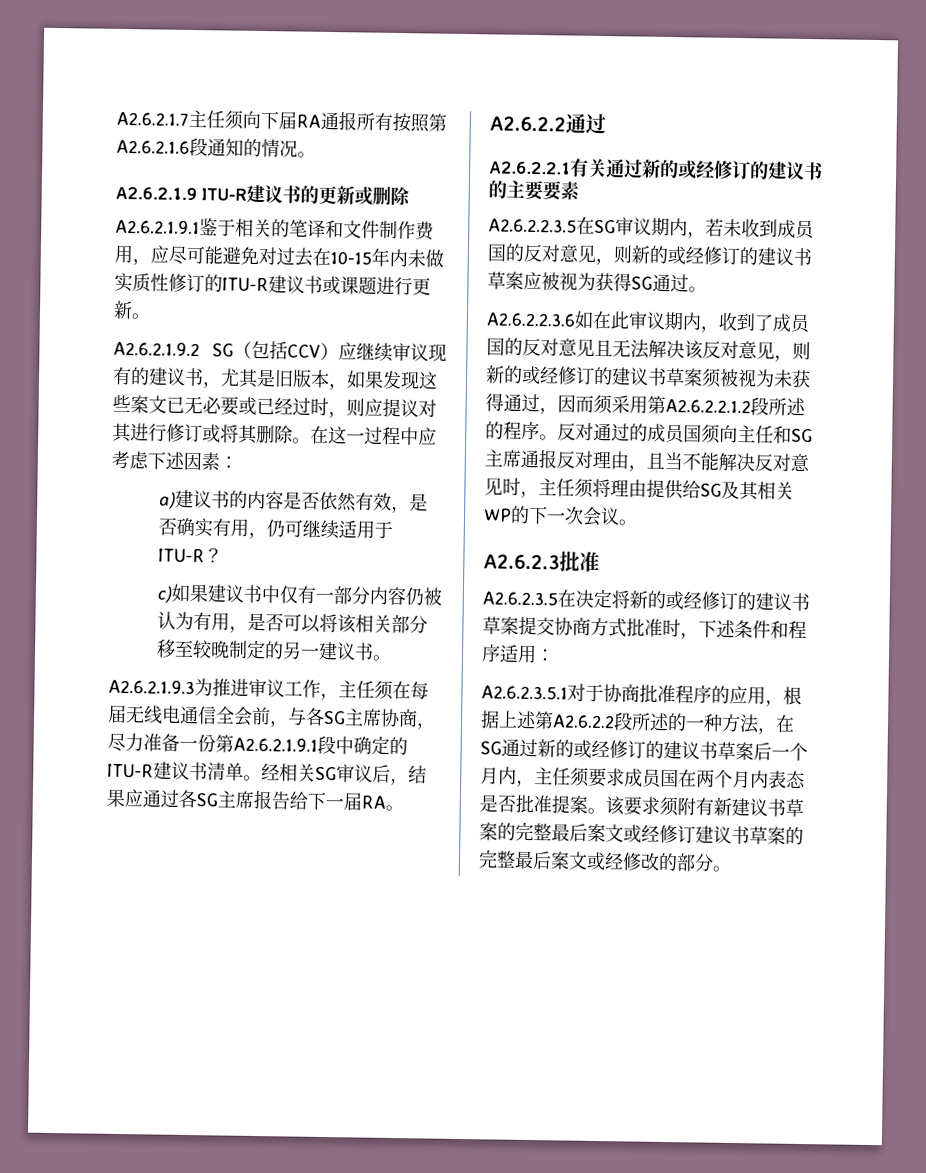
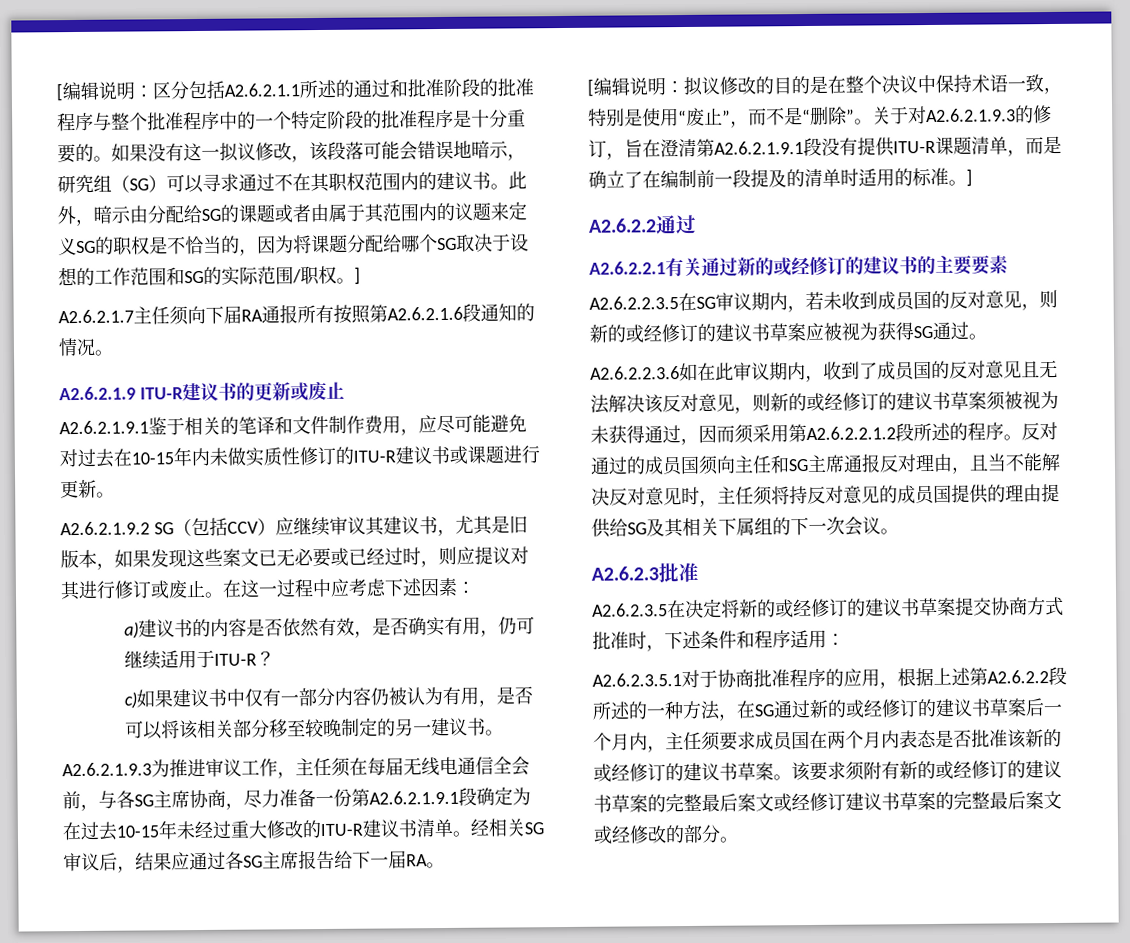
+ [编辑说明：区分包括A2.6.2.1.1所述的通过和批准阶段的批准程序与整个批准程序中的一个特定阶段的批准程序是十分重要的。如果没有这一拟议修改，该段落可能会错误地暗示，研究组（SG）可以寻求通过不在其职权范围内的建议书。此外，暗示由分配给SG的课题或者由属于其范围内的议题来定义SG的职权是不恰当的，因为将课题分配给哪个SG取决于设想的工作范围和SG的实际范围/职权。]
- A2.6.2.1.9 ITU-R建议书的更新或删除
+ A2.6.2.1.9 ITU-R建议书的更新或废止
- A2.6.2.1.9.2 SG（包括CCV）应继续审议现有的建议书，尤其是旧版本，如果发现这些案文已无必要或已经过时，则应提议对其进行修订或将其删除。
+ A2.6.2.1.9.2 SG（包括CCV）应继续审议其建议书，尤其是旧版本，如果发现这些案文已无必要或已经过时，则应提议对其进行修订或废止。
- A2.6.2.1.9.3为推进审议工作，主任须在每届无线电通信全会前，与各SG主席协商，尽力准备一份第A2.6.2.1.9.1段中确定的ITU-R建议书清单。
+ A2.6.2.1.9.3为推进审议工作，主任须在每届无线电通信全会前，与各SG主席协商，尽力准备一份第A2.6.2.1.9.1段确定为在过去10-15年未经过重大修改的ITU-R建议书清单。
+ [编辑说明：拟议修改的目的是在整个决议中保持术语一致，特别是使用“废止”，而不是“删除”。关于对A2.6.2.1.9.3的修订，旨在澄清第A2.6.2.1.9.1段没有提供ITU-R课题清单，而是确立了在编制前一段提及的清单时适用的标准。]
- 反对通过的成员国须向主任和SG主席通报反对理由，且当不能解决反对意见时，主任须将理由提供给SG及其相关WP的下一次会议。
+ 反对通过的成员国须向主任和SG主席通报反对理由，且当不能解决反对意见时，主任须将持反对意见的成员国提供的理由提供给SG及其相关下属组的下一次会议。
- A2.6.2.3.5.1对于协商批准程序的应用，根据上述第A2.6.2.2段所述的一种方法，在SG通过新的或经修订的建议书草案后一个月内，主任须要求成员国在两个月内表态是否批准提案。
+ A2.6.2.3.5.1对于协商批准程序的应用，根据上述第A2.6.2.2段所述的一种方法，在SG通过新的或经修订的建议书草案后一个月内，主任须要求成员国在两个月内表态是否批准该新的或经修订的建议书草案。
- 该要求须附有新建议书草案的完整最后案文或经修订建议书草案的完整最后案文或经修改的部分。
+ 该要求须附有新的或经修订的建议书草案的完整最后案文或经修订建议书草案的完整最后案文或经修改的部分。

